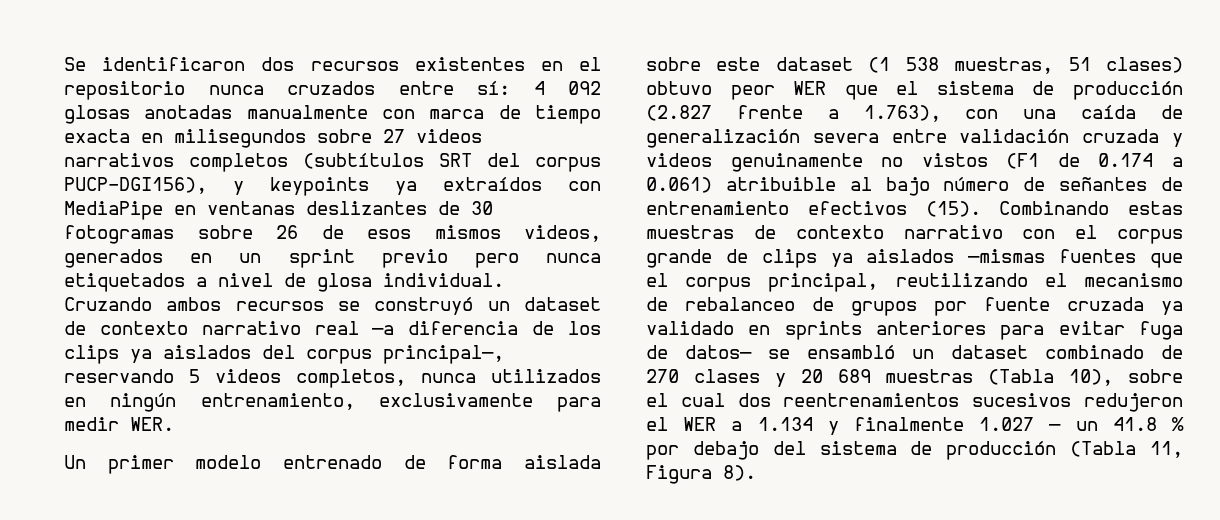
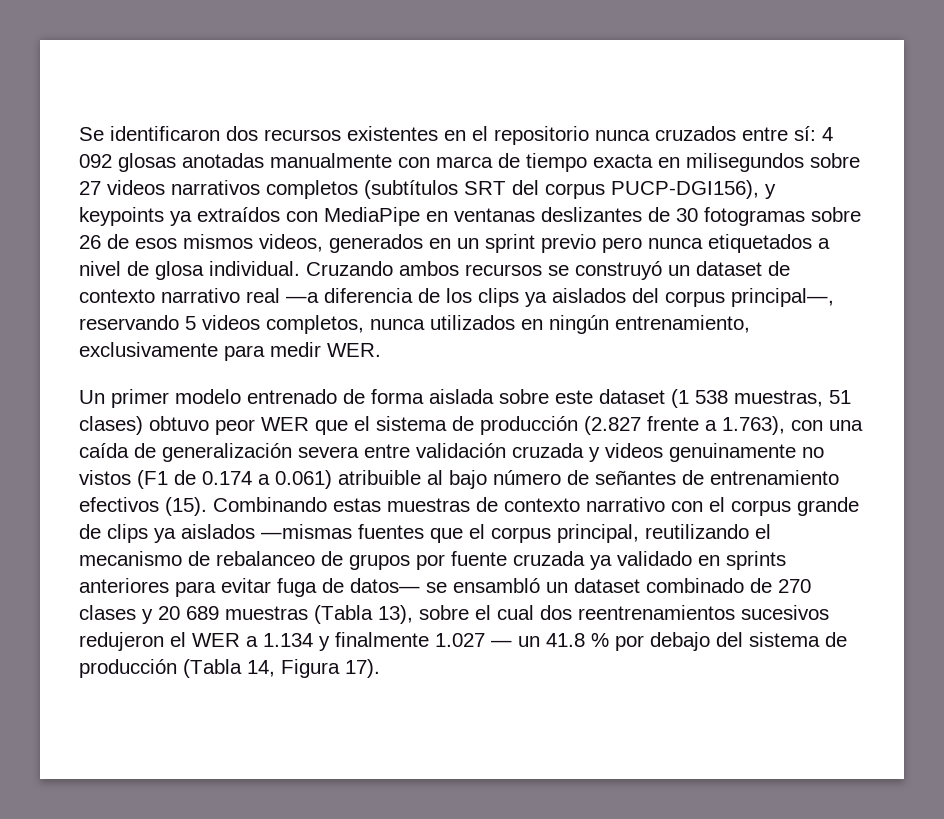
- Combinando estas muestras de contexto narrativo con el corpus grande de clips ya aislados —mismas fuentes que el corpus principal, reutilizando el mecanismo de rebalanceo de grupos por fuente cruzada ya validado en sprints anteriores para evitar fuga de datos— se ensambló un dataset combinado de 270 clases y 20 689 muestras (Tabla 10), sobre el cual dos reentrenamientos sucesivos redujeron el WER a 1.134 y finalmente 1.027 — un 41.8 % por debajo del sistema de producción (Tabla 11, Figura 8).
+ Combinando estas muestras de contexto narrativo con el corpus grande de clips ya aislados —mismas fuentes que el corpus principal, reutilizando el mecanismo de rebalanceo de grupos por fuente cruzada ya validado en sprints anteriores para evitar fuga de datos— se ensambló un dataset combinado de 270 clases y 20 689 muestras (Tabla 13), sobre el cual dos reentrenamientos sucesivos redujeron el WER a 1.134 y finalmente 1.027 — un 41.8 % por debajo del sistema de producción (Tabla 14, Figura 17).

